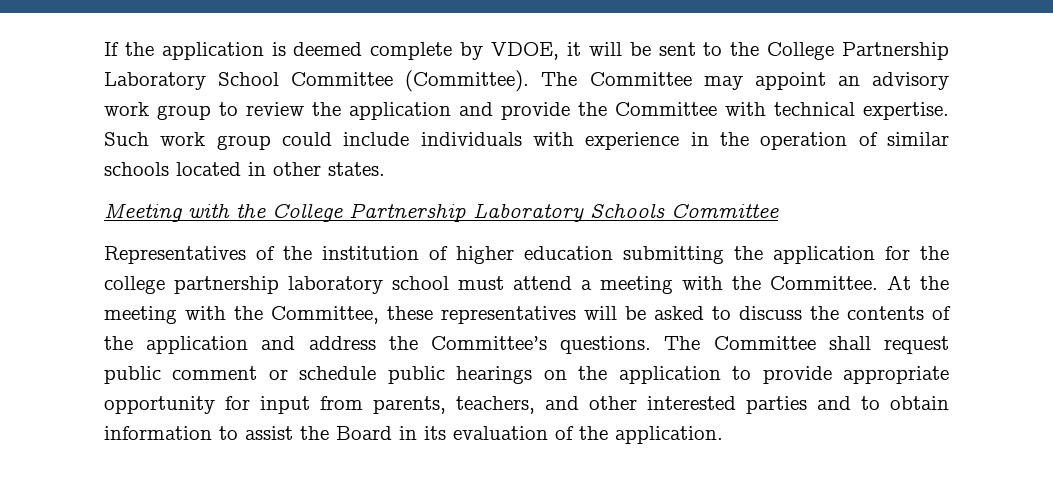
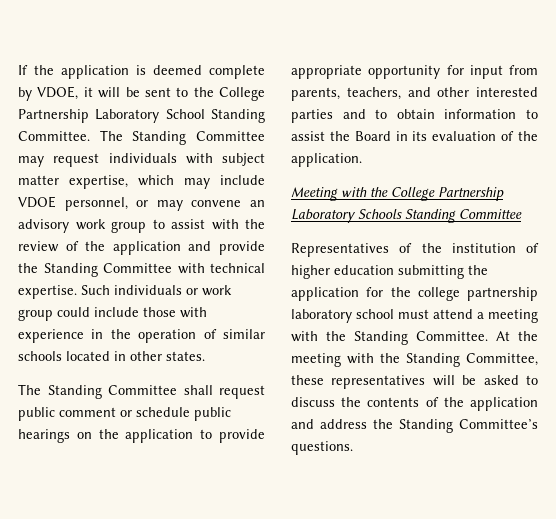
- If the application is deemed complete by VDOE, it will be sent to the College Partnership Laboratory School Committee (Committee). The Committee may appoint an advisory work group to review the application and provide the Committee with technical expertise.
+ If the application is deemed complete by VDOE, it will be sent to the College Partnership Laboratory School Standing Committee. The Standing Committee may request individuals with subject matter expertise, which may include VDOE personnel, or may convene an advisory work group to assist with the review of the application and provide the Standing Committee with technical expertise.
- Such work group could include individuals with experience in the operation of similar schools located in other states.
+ Such individuals or work group could include those with experience in the operation of similar schools located in other states.
- Meeting with the College Partnership Laboratory Schools Committee
- Representatives of the institution of higher education submitting the application for the college partnership laboratory school must attend a meeting with the Committee. At the meeting with the Committee, these representatives will be asked to discuss the contents of the application and address the Committee’s questions. The Committee shall request public comment or schedule public hearings on the application to provide appropriate opportunity for input from parents, teachers, and other interested parties and to obtain information to assist the Board in its evaluation of the application.
+ The Standing Committee shall request public comment or schedule public hearings on the application to provide appropriate opportunity for input from parents, teachers, and other interested parties and to obtain information to assist the Board in its evaluation of the application.
+ Meeting with the College Partnership Laboratory Schools Standing Committee
+ Representatives of the institution of higher education submitting the application for the college partnership laboratory school must attend a meeting with the Standing Committee. At the meeting with the Standing Committee, these representatives will be asked to discuss the contents of the application and address the Standing Committee’s questions.

